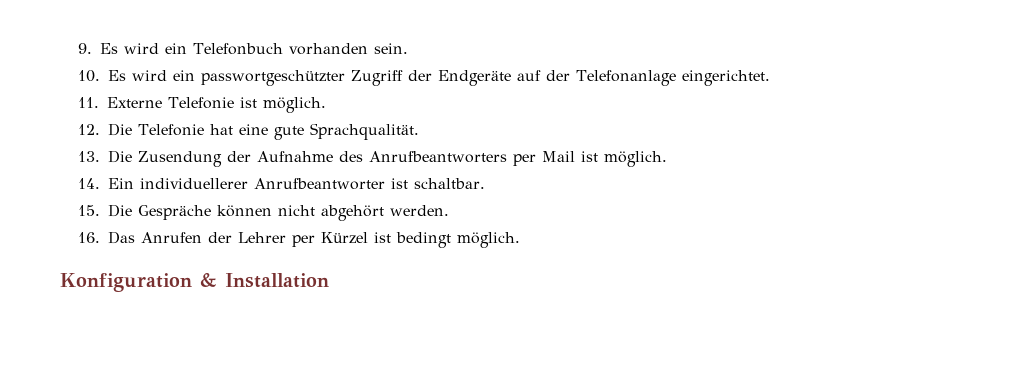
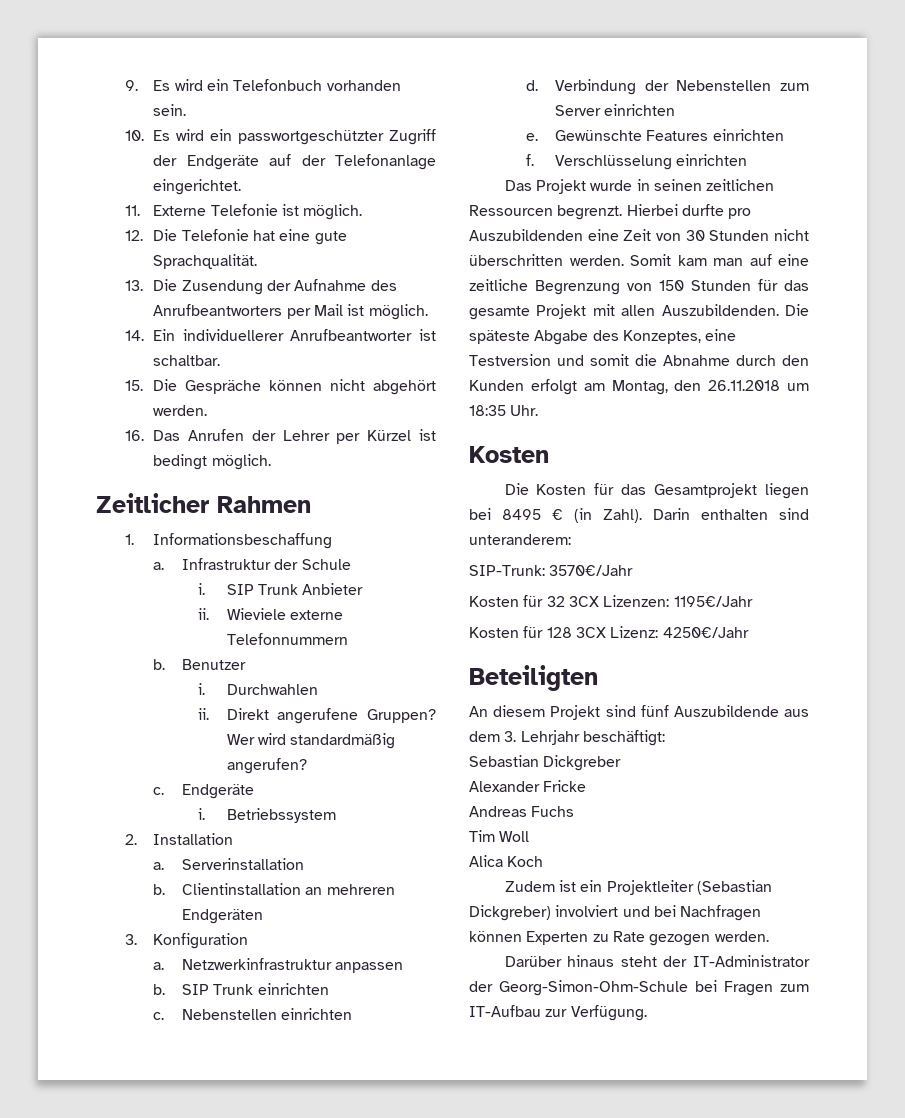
- Konfiguration & Installation
+ Zeitlicher Rahmen
+ 1. Informationsbeschaffung
+ a. Infrastruktur der Schule
+ i. SIP Trunk Anbieter
+ ii. Wieviele externe Telefonnummern
+ b. Benutzer
+ i. Durchwahlen
+ ii. Direkt angerufene Gruppen? Wer wird standardmäßig angerufen?
+ c. Endgeräte
+ i. Betriebssystem
+ 2. Installation
+ a. Serverinstallation
+ b. Clientinstallation an mehreren Endgeräten
+ 3. Konfiguration
+ a. Netzwerkinfrastruktur anpassen
+ b. SIP Trunk einrichten
+ c. Nebenstellen einrichten
+ d. Verbindung der Nebenstellen zum Server einrichten
+ e. Gewünschte Features einrichten
+ f. Verschlüsselung einrichten
+ Das Projekt wurde in seinen zeitlichen Ressourcen begrenzt. Hierbei durfte pro Auszubildenden eine Zeit von 30 Stunden nicht überschritten werden. Somit kam man auf eine zeitliche Begrenzung von 150 Stunden für das gesamte Projekt mit allen Auszubildenden. Die späteste Abgabe des Konzeptes, eine Testversion und somit die Abnahme durch den Kunden erfolgt am Montag, den 26.11.2018 um 18:35 Uhr.
+ Kosten
+ Die Kosten für das Gesamtprojekt liegen bei 8495 € (in Zahl). Darin enthalten sind unteranderem:
+ SIP-Trunk: 3570€/Jahr
+ Kosten für 32 3CX Lizenzen: 1195€/Jahr
+ Kosten für 128 3CX Lizenz: 4250€/Jahr
+ Beteiligten
+ An diesem Projekt sind fünf Auszubildende aus dem 3. Lehrjahr beschäftigt:
+ Sebastian Dickgreber
+ Alexander Fricke
+ Andreas Fuchs
+ Tim Woll
+ Alica Koch
+ Zudem ist ein Projektleiter (Sebastian Dickgreber) involviert und bei Nachfragen können Experten zu Rate gezogen werden.
+ Darüber hinaus steht der IT-Administrator der Georg-Simon-Ohm-Schule bei Fragen zum IT-Aufbau zur Verfügung.

